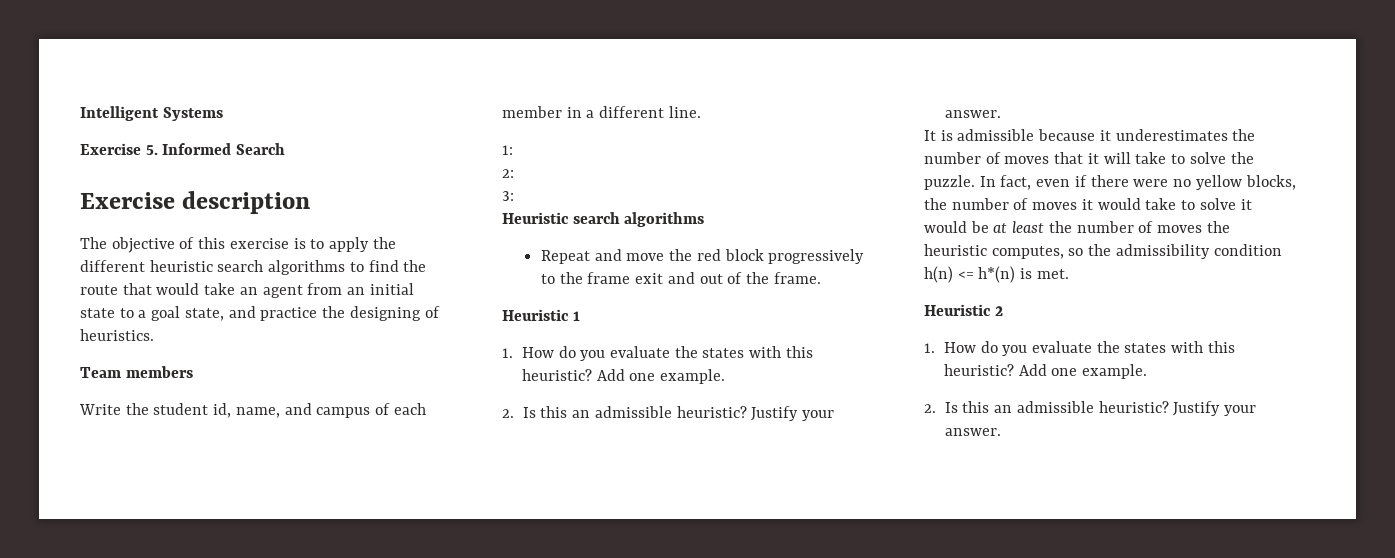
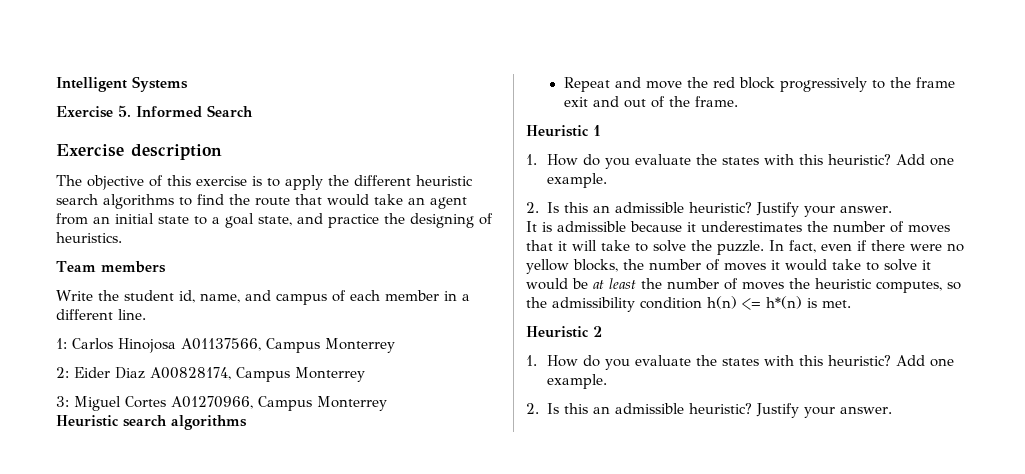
- 1:
- 2:
- 3:
+ 1: Carlos Hinojosa A01137566, Campus Monterrey
+ 2: Eider Diaz A00828174, Campus Monterrey
+ 3: Miguel Cortes A01270966, Campus Monterrey

